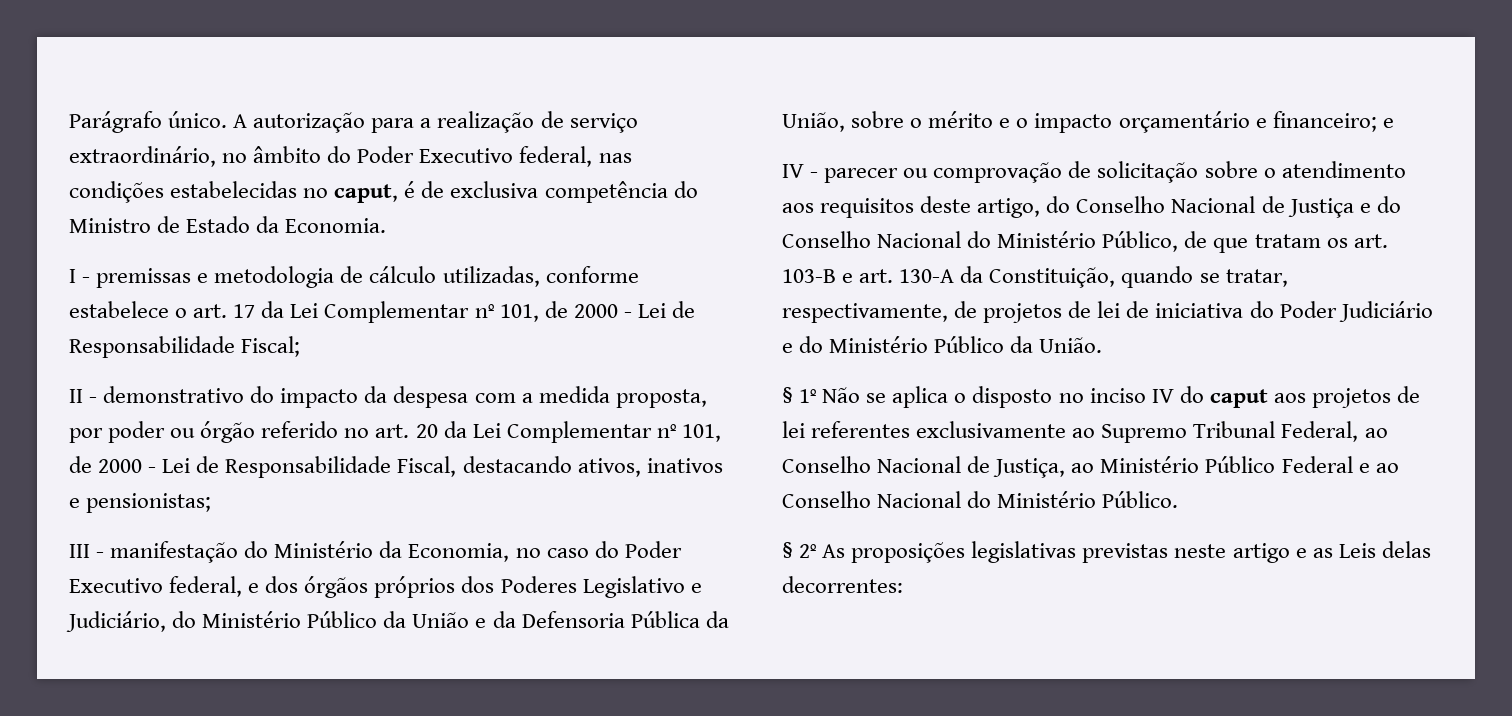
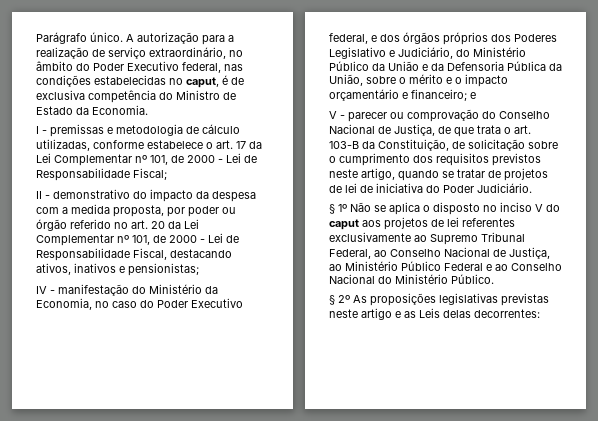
- III - manifestação do Ministério da Economia, no caso do Poder Executivo federal, e dos órgãos próprios dos Poderes Legislativo e Judiciário, do Ministério Público da União e da Defensoria Pública da União, sobre o mérito e o impacto orçamentário e financeiro; e
+ IV - manifestação do Ministério da Economia, no caso do Poder Executivo federal, e dos órgãos próprios dos Poderes Legislativo e Judiciário, do Ministério Público da União e da Defensoria Pública da União, sobre o mérito e o impacto orçamentário e financeiro; e
- IV - parecer ou comprovação de solicitação sobre o atendimento aos requisitos deste artigo, do Conselho Nacional de Justiça e do Conselho Nacional do Ministério Público, de que tratam os art. 103-B e art. 130-A da Constituição, quando se tratar, respectivamente, de projetos de lei de iniciativa do Poder Judiciário e do Ministério Público da União.
+ V - parecer ou comprovação do Conselho Nacional de Justiça, de que trata o art. 103-B da Constituição, de solicitação sobre o cumprimento dos requisitos previstos neste artigo, quando se tratar de projetos de lei de iniciativa do Poder Judiciário.
- § 1º Não se aplica o disposto no inciso IV do caput aos projetos de lei referentes exclusivamente ao Supremo Tribunal Federal, ao Conselho Nacional de Justiça, ao Ministério Público Federal e ao Conselho Nacional do Ministério Público.
+ § 1º Não se aplica o disposto no inciso V do caput aos projetos de lei referentes exclusivamente ao Supremo Tribunal Federal, ao Conselho Nacional de Justiça, ao Ministério Público Federal e ao Conselho Nacional do Ministério Público.

